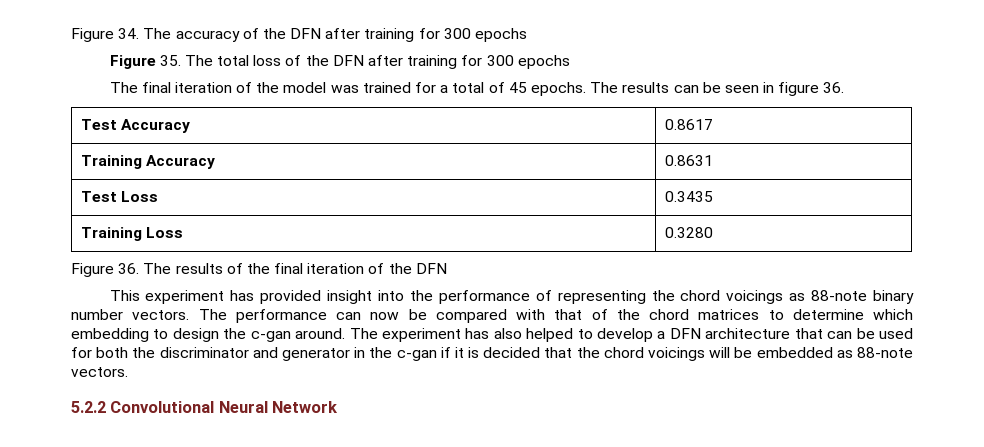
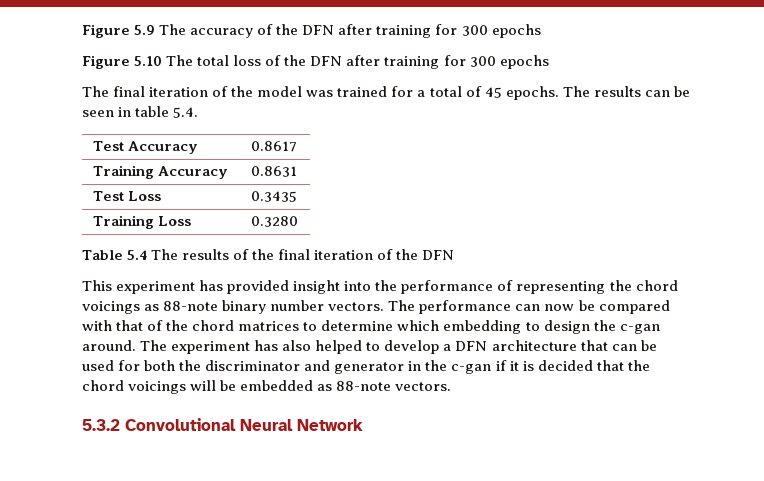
- Figure 34. The accuracy of the DFN after training for 300 epochs
+ Figure 5.9 The accuracy of the DFN after training for 300 epochs
- Figure 35. The total loss of the DFN after training for 300 epochs
+ Figure 5.10 The total loss of the DFN after training for 300 epochs
- The results can be seen in figure 36.
+ The results can be seen in table 5.4.
- Figure 36. The results of the final iteration of the DFN
+ Table 5.4 The results of the final iteration of the DFN
- 5.2.2 Convolutional Neural Network
+ 5.3.2 Convolutional Neural Network

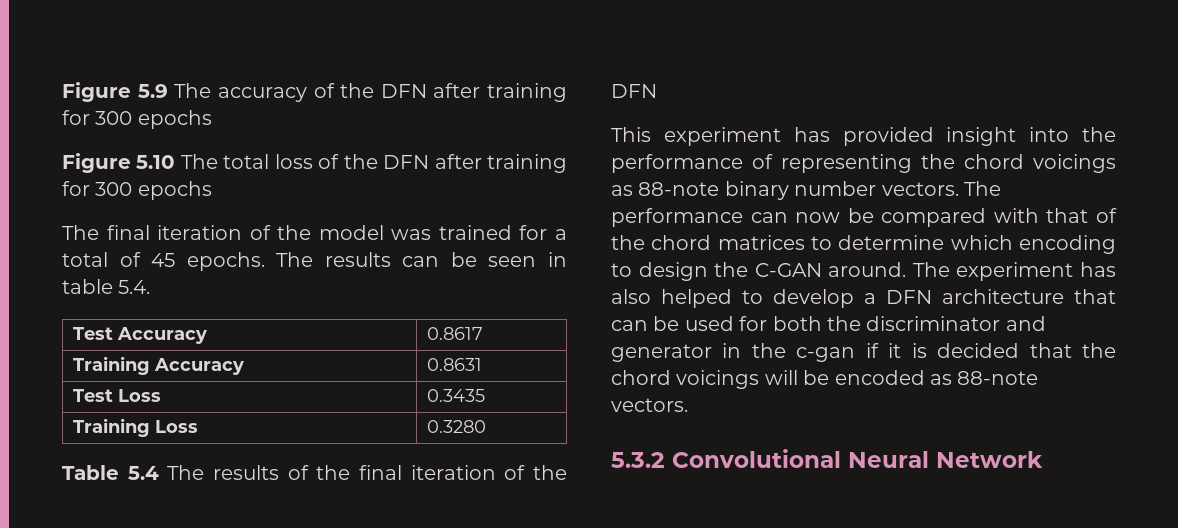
- The performance can now be compared with that of the chord matrices to determine which embedding to design the c-gan around.
+ The performance can now be compared with that of the chord matrices to determine which encoding to design the C-GAN around.
- The experiment has also helped to develop a DFN architecture that can be used for both the discriminator and generator in the c-gan if it is decided that the chord voicings will be embedded as 88-note vectors.
+ The experiment has also helped to develop a DFN architecture that can be used for both the discriminator and generator in the c-gan if it is decided that the chord voicings will be encoded as 88-note vectors.

